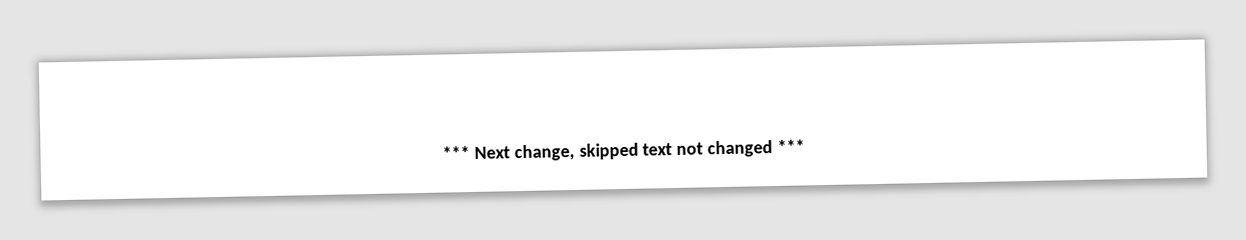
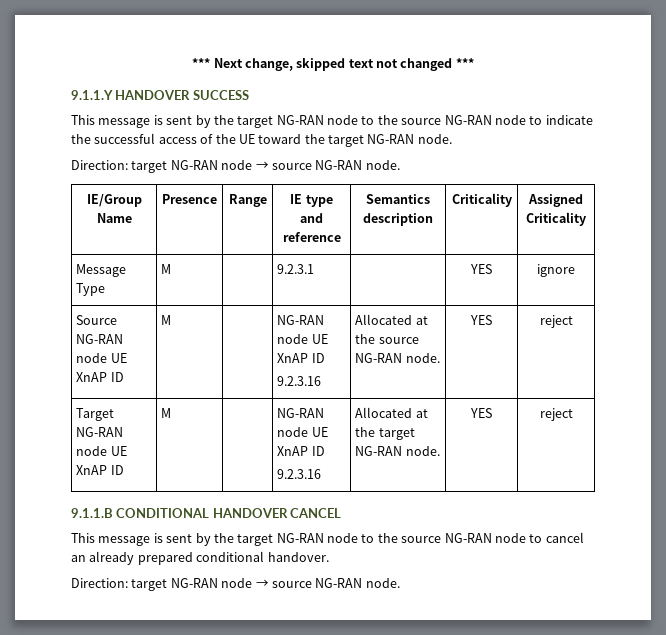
+ 9.1.1.Y HANDOVER SUCCESS
+ This message is sent by the target NG-RAN node to the source NG-RAN node to indicate the successful access of the UE toward the target NG-RAN node.
+ Direction: target NG-RAN node → source NG-RAN node.
+ IE/Group Name | Presence | Range | IE type and reference | Semantics description | Criticality | Assigned Criticality
+ Message Type | M | | 9.2.3.1 | | YES | ignore
+ Source NG-RAN node UE XnAP ID | M | | NG-RAN node UE XnAP ID
+ 9.2.3.16 | Allocated at the source NG-RAN node. | YES | reject
+ Target NG-RAN node UE XnAP ID | M | | NG-RAN node UE XnAP ID
+ 9.2.3.16 | Allocated at the target NG-RAN node. | YES | reject
+ 9.1.1.B CONDITIONAL HANDOVER CANCEL
+ This message is sent by the target NG-RAN node to the source NG-RAN node to cancel an already prepared conditional handover.
+ Direction: target NG-RAN node → source NG-RAN node.

